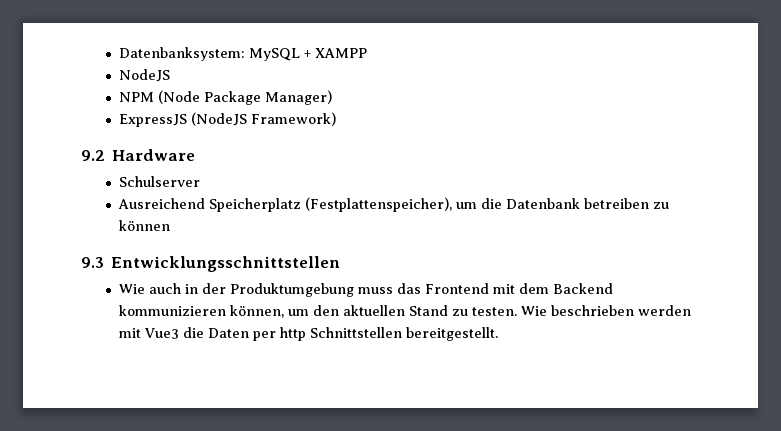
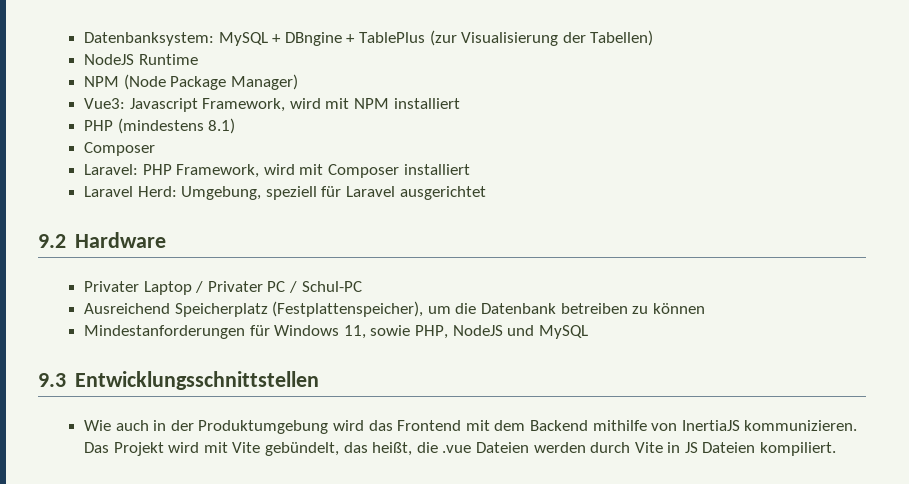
- Datenbanksystem: MySQL + XAMPP
- NodeJS
+ Datenbanksystem: MySQL + DBngine + TablePlus (zur Visualisierung der Tabellen)
+ NodeJS Runtime
- ExpressJS (NodeJS Framework)
+ Vue3: Javascript Framework, wird mit NPM installiert
+ PHP (mindestens 8.1)
+ Composer
+ Laravel: PHP Framework, wird mit Composer installiert
+ Laravel Herd: Umgebung, speziell für Laravel ausgerichtet
  9.2 Hardware
- Schulserver
+ Privater Laptop / Privater PC / Schul-PC
+ Mindestanforderungen für Windows 11, sowie PHP, NodeJS und MySQL
- Wie auch in der Produktumgebung muss das Frontend mit dem Backend kommunizieren können, um den aktuellen Stand zu testen. Wie beschrieben werden mit Vue3 die Daten per http Schnittstellen bereitgestellt.
+ Wie auch in der Produktumgebung wird das Frontend mit dem Backend mithilfe von InertiaJS kommunizieren. Das Projekt wird mit Vite gebündelt, das heißt, die .vue Dateien werden durch Vite in JS Dateien kompiliert.

